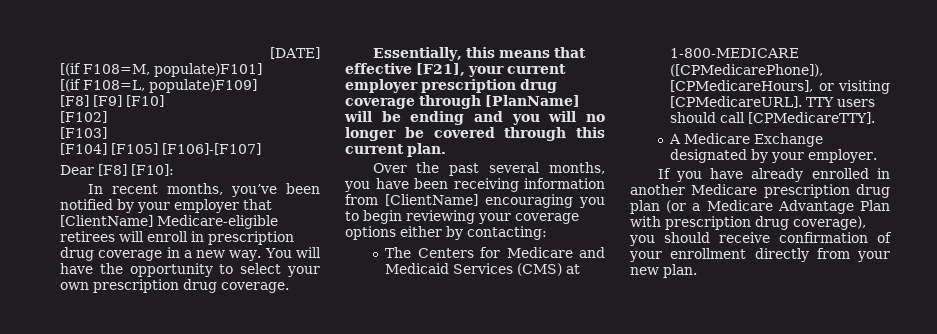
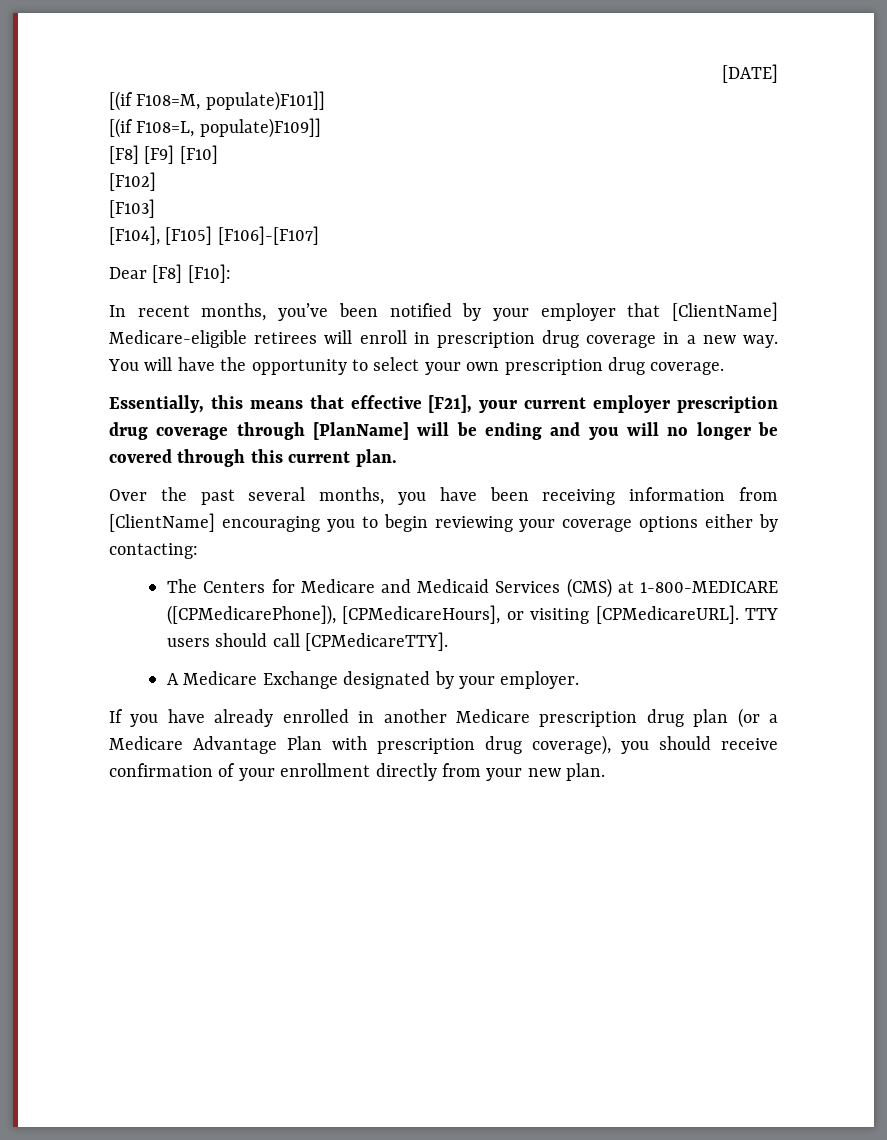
- [(if F108=M, populate)F101]
+ [(if F108=M, populate)F101]]
- [(if F108=L, populate)F109]
+ [(if F108=L, populate)F109]]
- [F104] [F105] [F106]-[F107]
+ [F104], [F105] [F106]-[F107]

